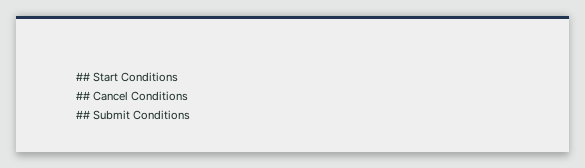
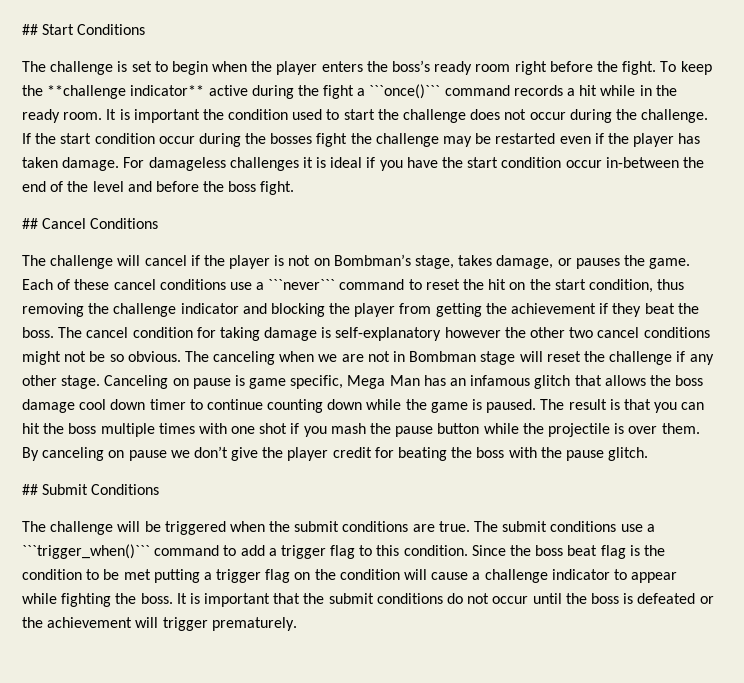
+ The challenge is set to begin when the player enters the boss’s ready room right before the fight. To keep the **challenge indicator** active during the fight a ```once()``` command records a hit while in the ready room. It is important the condition used to start the challenge does not occur during the challenge. If the start condition occur during the bosses fight the challenge may be restarted even if the player has taken damage. For damageless challenges it is ideal if you have the start condition occur in-between the end of the level and before the boss fight.
  ## Cancel Conditions
+ The challenge will cancel if the player is not on Bombman’s stage, takes damage, or pauses the game. Each of these cancel conditions use a ```never``` command to reset the hit on the start condition, thus removing the challenge indicator and blocking the player from getting the achievement if they beat the boss. The cancel condition for taking damage is self-explanatory however the other two cancel conditions might not be so obvious. The canceling when we are not in Bombman stage will reset the challenge if any other stage. Canceling on pause is game specific, Mega Man has an infamous glitch that allows the boss damage cool down timer to continue counting down while the game is paused. The result is that you can hit the boss multiple times with one shot if you mash the pause button while the projectile is over them. By canceling on pause we don’t give the player credit for beating the boss with the pause glitch.
  ## Submit Conditions
+ The challenge will be triggered when the submit conditions are true. The submit conditions use a ```trigger_when()``` command to add a trigger flag to this condition. Since the boss beat flag is the condition to be met putting a trigger flag on the condition will cause a challenge indicator to appear while fighting the boss. It is important that the submit conditions do not occur until the boss is defeated or the achievement will trigger prematurely.

